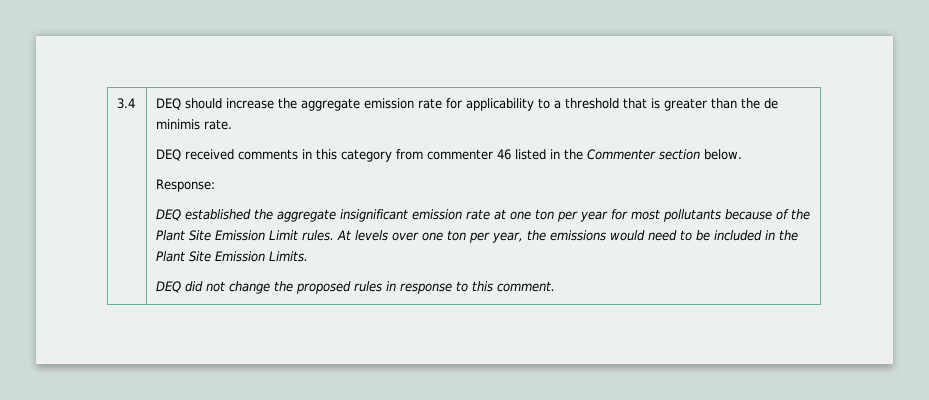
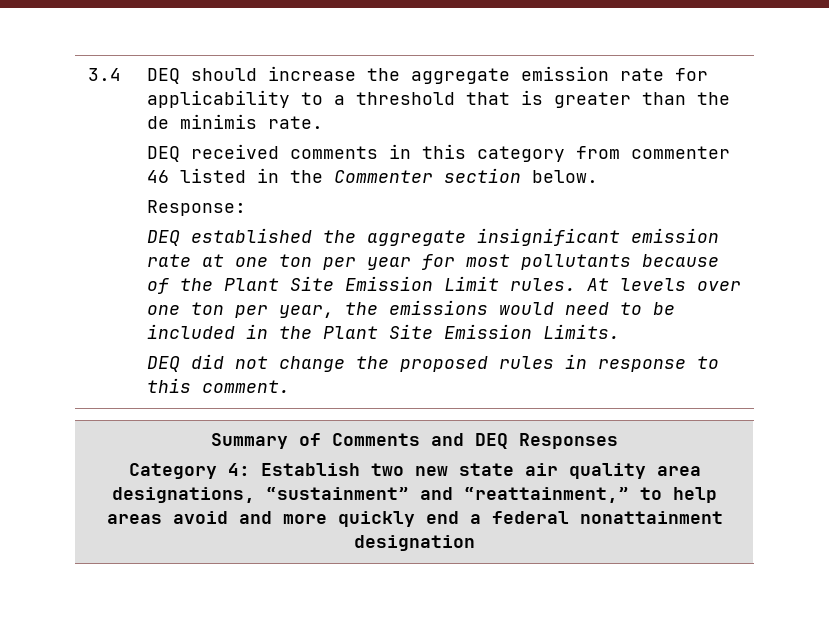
+ Summary of Comments and DEQ Responses
+ Category 4: Establish two new state air quality area designations, “sustainment” and “reattainment,” to help areas avoid and more quickly end a federal nonattainment designation

